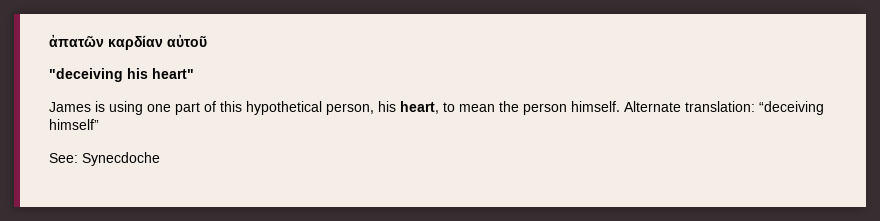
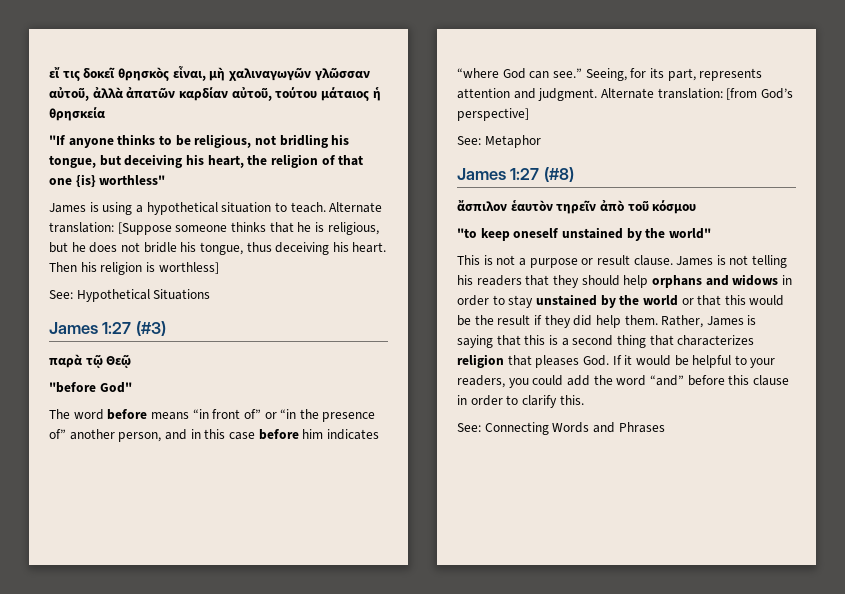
- ἀπατῶν καρδίαν αὐτοῦ
- "deceiving his heart"
- James is using one part of this hypothetical person, his heart, to mean the person himself. Alternate translation: “deceiving himself”
- See: Synecdoche
+ εἴ τις δοκεῖ θρησκὸς εἶναι, μὴ χαλιναγωγῶν γλῶσσαν αὐτοῦ, ἀλλὰ ἀπατῶν καρδίαν αὐτοῦ, τούτου μάταιος ἡ θρησκεία
+ "If anyone thinks to be religious, not bridling his tongue, but deceiving his heart, the religion of that one {is} worthless"
+ James is using a hypothetical situation to teach. Alternate translation: [Suppose someone thinks that he is religious, but he does not bridle his tongue, thus deceiving his heart. Then his religion is worthless]
+ See: Hypothetical Situations
+ James 1:27 (#3)
+ παρὰ τῷ Θεῷ
+ "before God"
+ The word before means “in front of” or “in the presence of” another person, and in this case before him indicates “where God can see.” Seeing, for its part, represents attention and judgment. Alternate translation: [from God’s perspective]
+ See: Metaphor
+ James 1:27 (#8)
+ ἄσπιλον ἑαυτὸν τηρεῖν ἀπὸ τοῦ κόσμου
+ "to keep oneself unstained by the world"
+ This is not a purpose or result clause. James is not telling his readers that they should help orphans and widows in order to stay unstained by the world or that this would be the result if they did help them. Rather, James is saying that this is a second thing that characterizes religion that pleases God. If it would be helpful to your readers, you could add the word “and” before this clause in order to clarify this.
+ See: Connecting Words and Phrases

